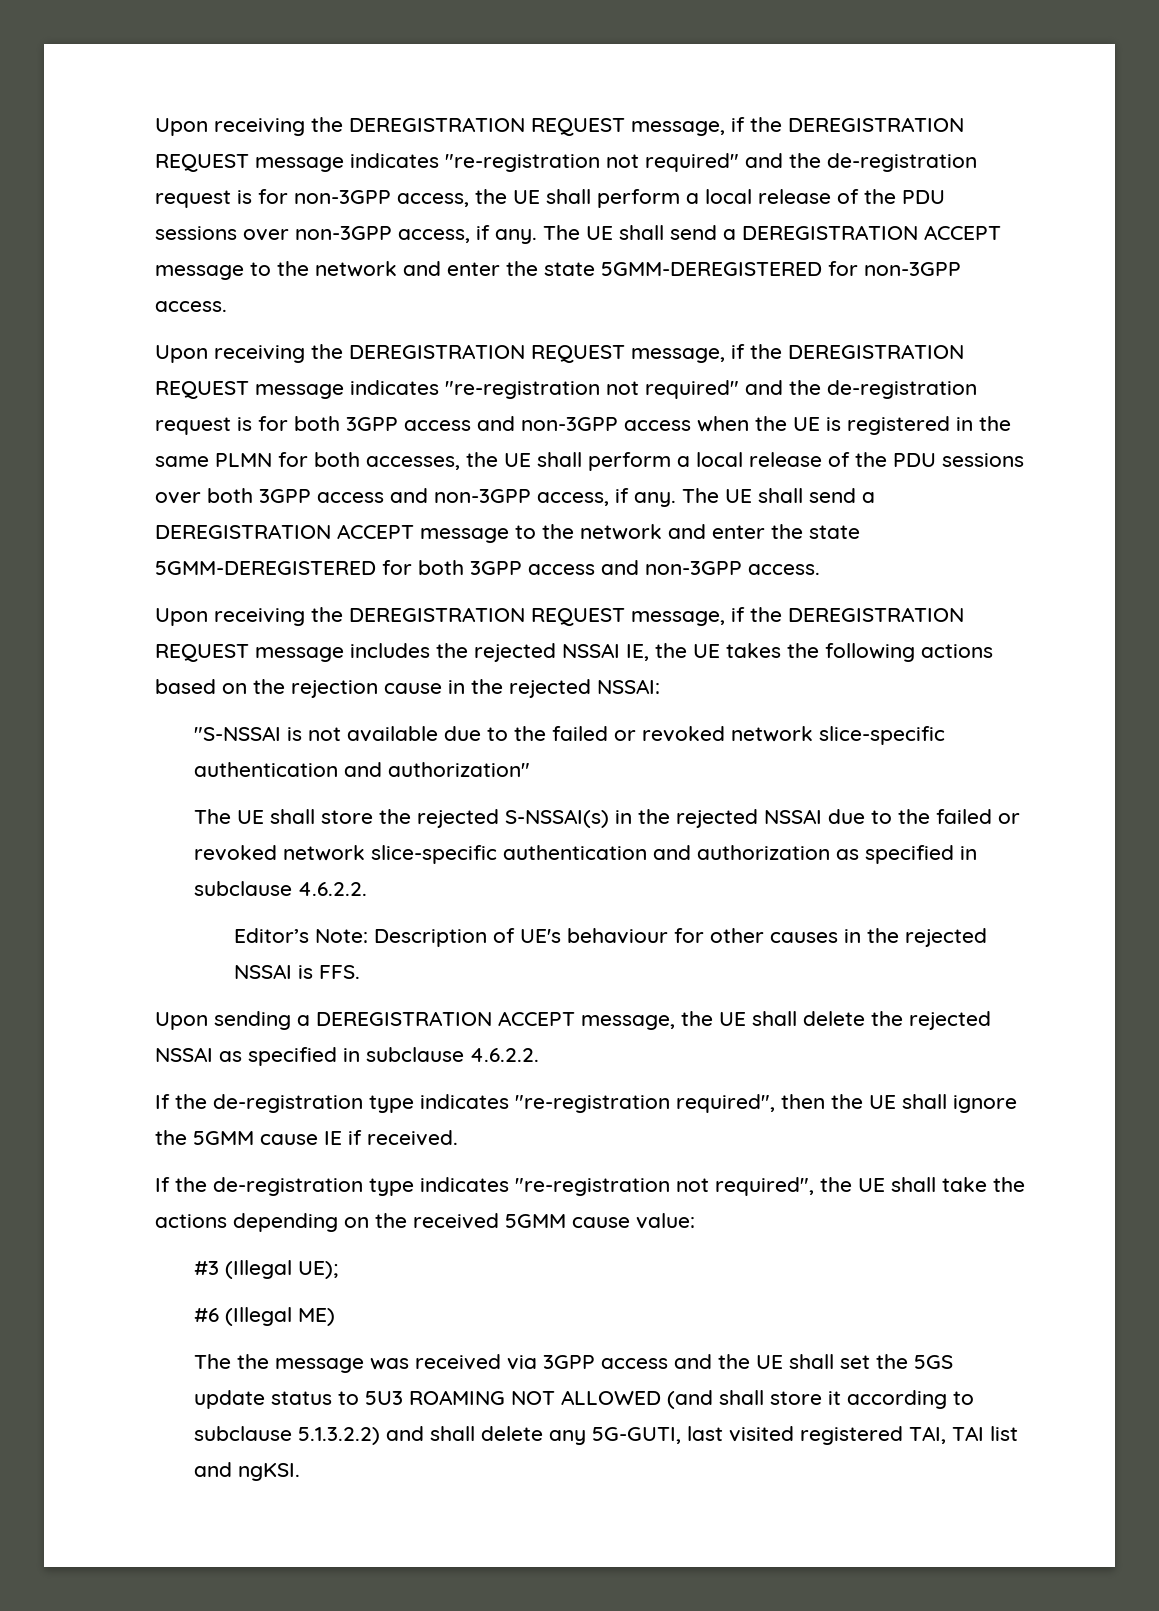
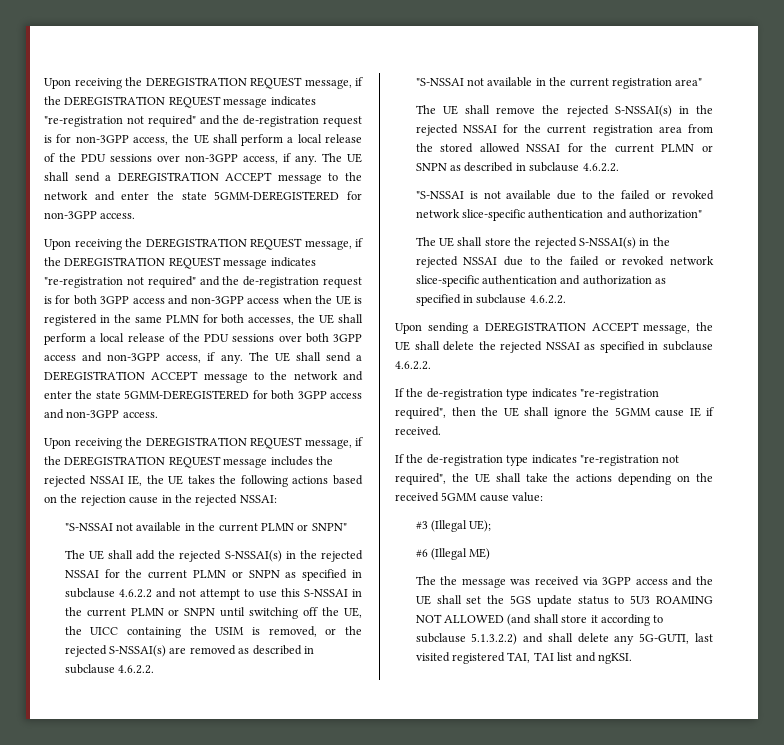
+ "S-NSSAI not available in the current PLMN or SNPN"
+ The UE shall add the rejected S-NSSAI(s) in the rejected NSSAI for the current PLMN or SNPN as specified in subclause 4.6.2.2 and not attempt to use this S-NSSAI in the current PLMN or SNPN until switching off the UE, the UICC containing the USIM is removed, or the rejected S-NSSAI(s) are removed as described in subclause 4.6.2.2.
+ "S-NSSAI not available in the current registration area"
+ The UE shall remove the rejected S-NSSAI(s) in the rejected NSSAI for the current registration area from the stored allowed NSSAI for the current PLMN or SNPN as described in subclause 4.6.2.2.
- Editor’s Note: Description of UE's behaviour for other causes in the rejected NSSAI is FFS.

